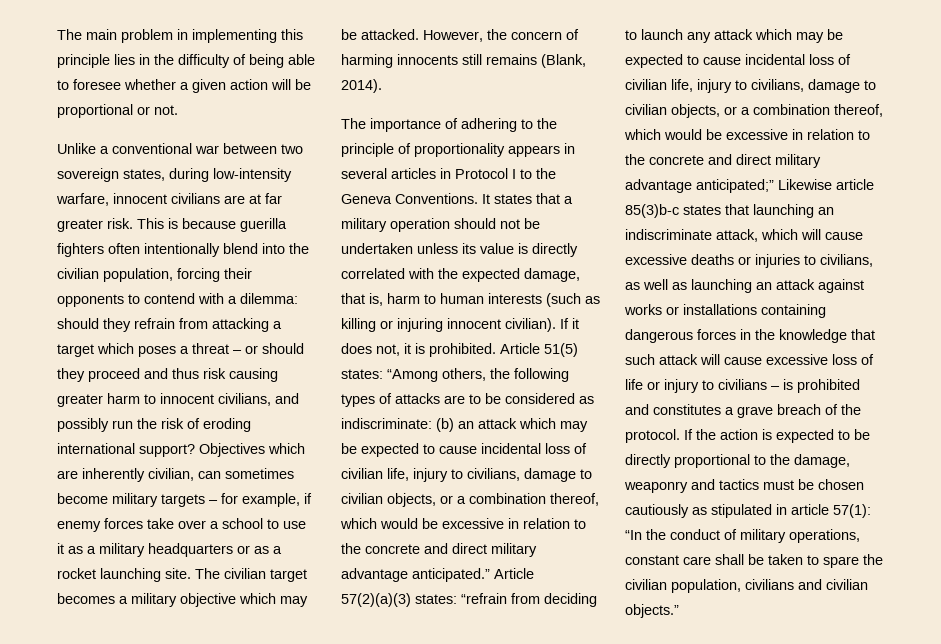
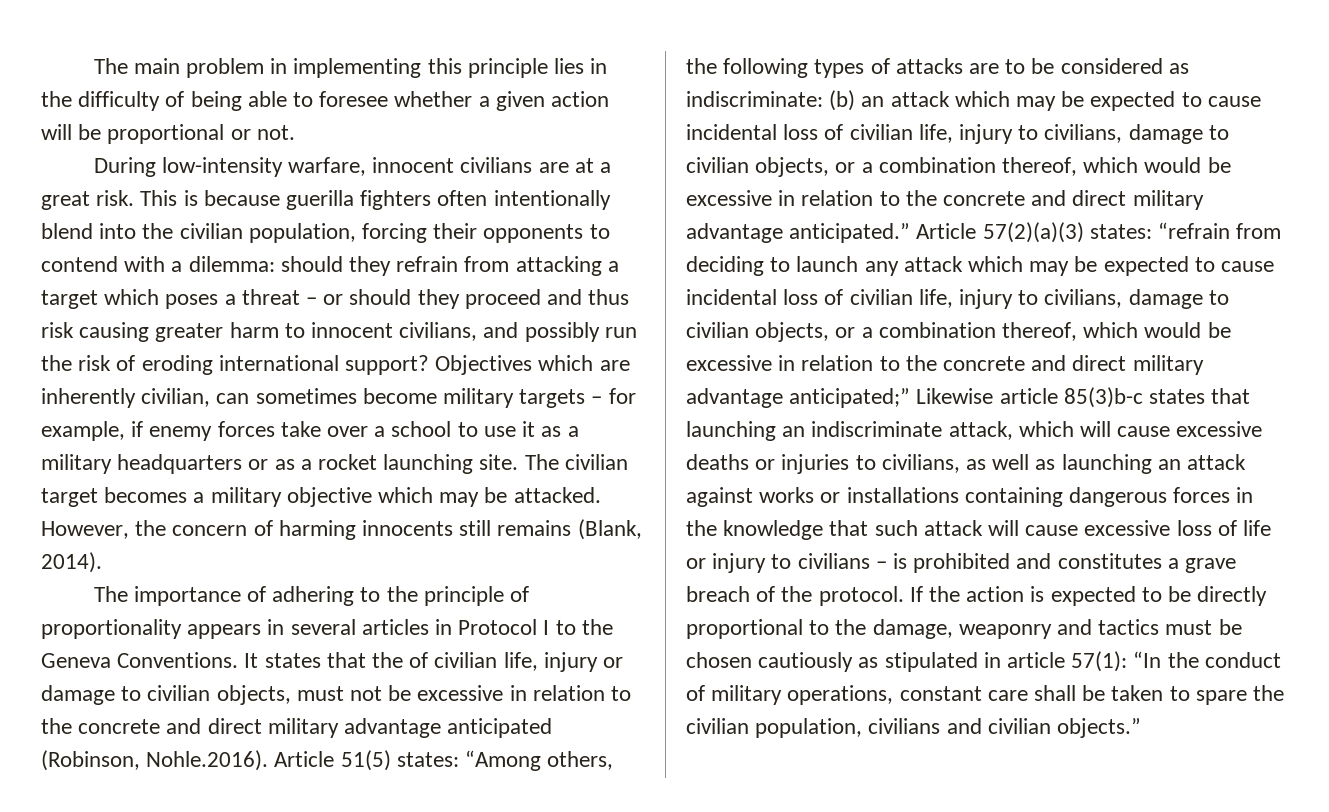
- Unlike a conventional war between two sovereign states, during low-intensity warfare, innocent civilians are at far greater risk.
+ During low-intensity warfare, innocent civilians are at a great risk.
- It states that a military operation should not be undertaken unless its value is directly correlated with the expected damage, that is, harm to human interests (such as killing or injuring innocent civilian). If it does not, it is prohibited. Article 51(5) states: “Among others, the following types of attacks are to be considered as indiscriminate: (b) an attack which may be expected to cause incidental loss of civilian life, injury to civilians, damage to civilian objects, or a combination thereof, which would be excessive in relation to the concrete and direct military advantage anticipated.”
+ It states that the of civilian life, injury or damage to civilian objects, must not be excessive in relation to the concrete and direct military advantage anticipated (Robinson, Nohle.2016). Article 51(5) states: “Among others, the following types of attacks are to be considered as indiscriminate: (b) an attack which may be expected to cause incidental loss of civilian life, injury to civilians, damage to civilian objects, or a combination thereof, which would be excessive in relation to the concrete and direct military advantage anticipated.”

